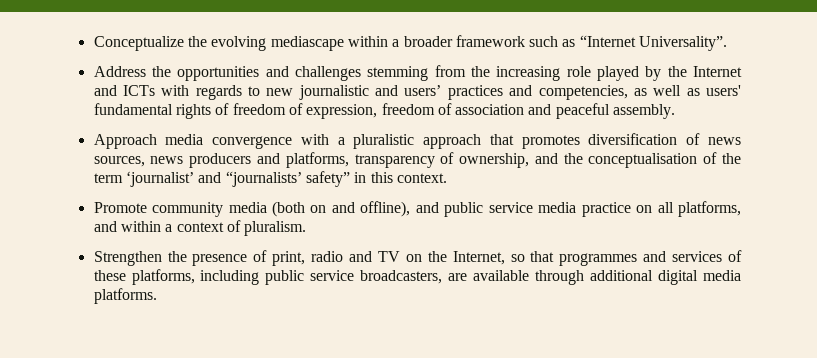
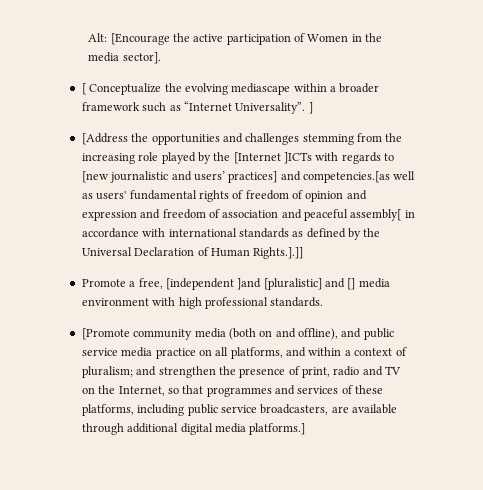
- Conceptualize the evolving mediascape within a broader framework such as “Internet Universality”.
- Address the opportunities and challenges stemming from the increasing role played by the Internet and ICTs with regards to new journalistic and users’ practices and competencies, as well as users' fundamental rights of freedom of expression, freedom of association and peaceful assembly.
- Approach media convergence with a pluralistic approach that promotes diversification of news sources, news producers and platforms, transparency of ownership, and the conceptualisation of the term ‘journalist’ and “journalists’ safety” in this context.
- Promote community media (both on and offline), and public service media practice on all platforms, and within a context of pluralism.
- Strengthen the presence of print, radio and TV on the Internet, so that programmes and services of these platforms, including public service broadcasters, are available through additional digital media platforms.
+ Alt: [Encourage the active participation of Women in the media sector].
+ [ Conceptualize the evolving mediascape within a broader framework such as “Internet Universality”. ]
+ [Address the opportunities and challenges stemming from the increasing role played by the [Internet ]ICTs with regards to [new journalistic and users’ practices] and competencies.[as well as users' fundamental rights of freedom of opinion and expression and freedom of association and peaceful assembly[ in accordance with international standards as defined by the Universal Declaration of Human Rights.].]]
+ Promote a free, [independent ]and [pluralistic] and [] media environment with high professional standards.
+ [Promote community media (both on and offline), and public service media practice on all platforms, and within a context of pluralism; and strengthen the presence of print, radio and TV on the Internet, so that programmes and services of these platforms, including public service broadcasters, are available through additional digital media platforms.]

